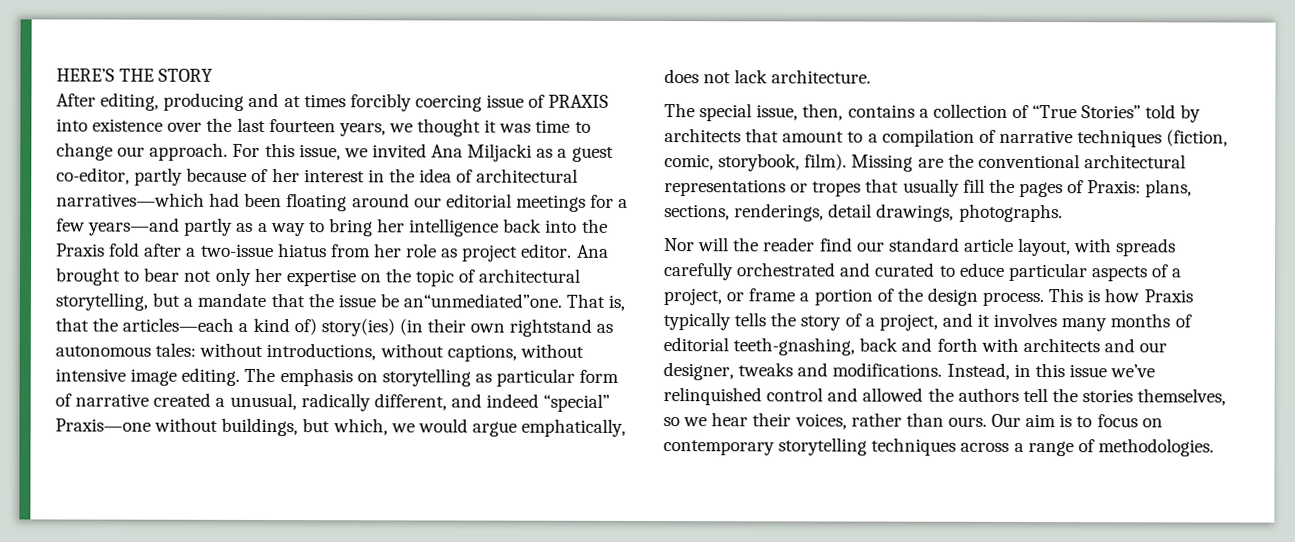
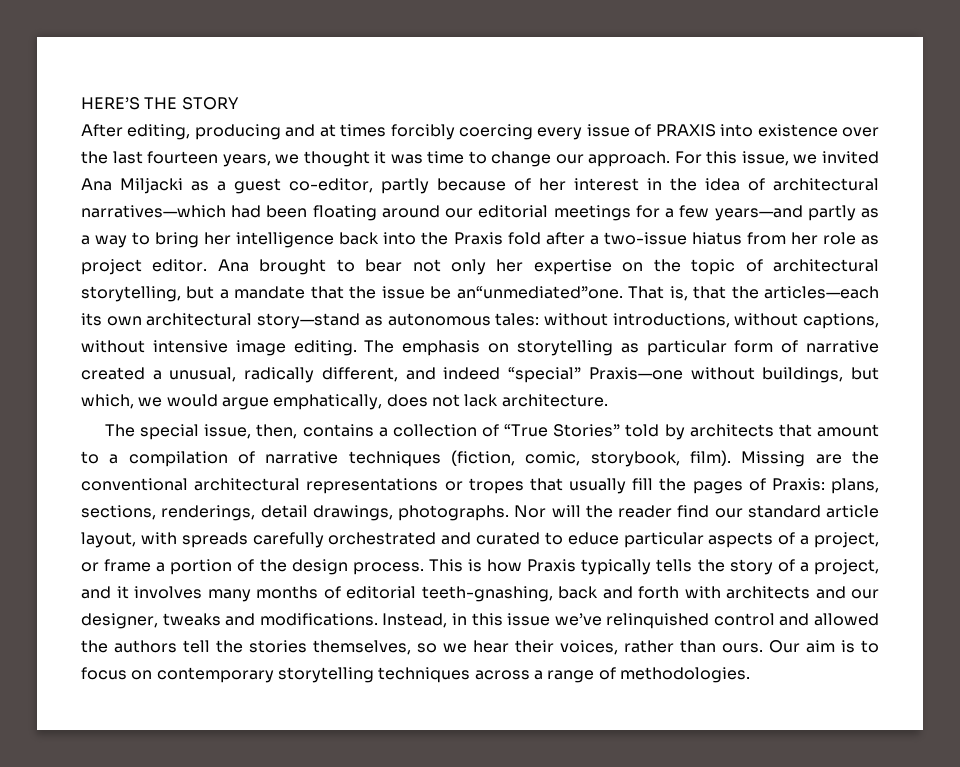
- After editing, producing and at times forcibly coercing issue of PRAXIS into existence over the last fourteen years, we thought it was time to change our approach.
+ After editing, producing and at times forcibly coercing every issue of PRAXIS into existence over the last fourteen years, we thought it was time to change our approach.
- That is, that the articles—each a kind of) story(ies) (in their own rightstand as autonomous tales: without introductions, without captions, without intensive image editing.
+ That is, that the articles—each its own architectural story—stand as autonomous tales: without introductions, without captions, without intensive image editing.
- Missing are the conventional architectural representations or tropes that usually fill the pages of Praxis: plans, sections, renderings, detail drawings, photographs.
- Nor will the reader find our standard article layout, with spreads carefully orchestrated and curated to educe particular aspects of a project, or frame a portion of the design process.
+ Missing are the conventional architectural representations or tropes that usually fill the pages of Praxis: plans, sections, renderings, detail drawings, photographs. Nor will the reader find our standard article layout, with spreads carefully orchestrated and curated to educe particular aspects of a project, or frame a portion of the design process.

